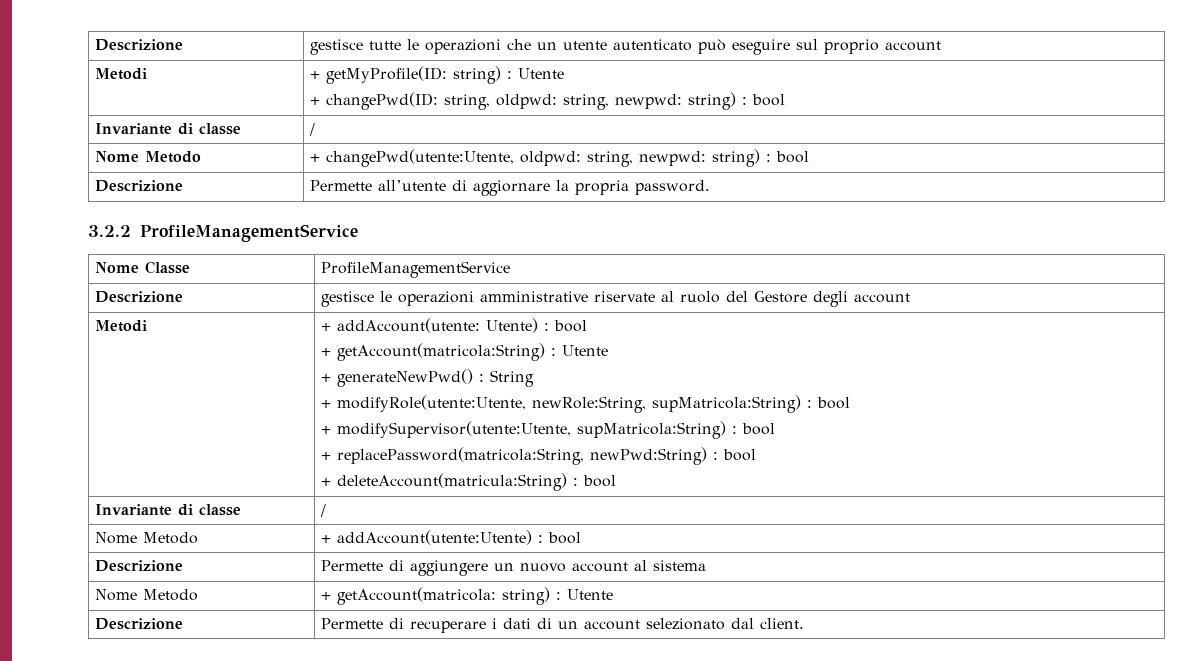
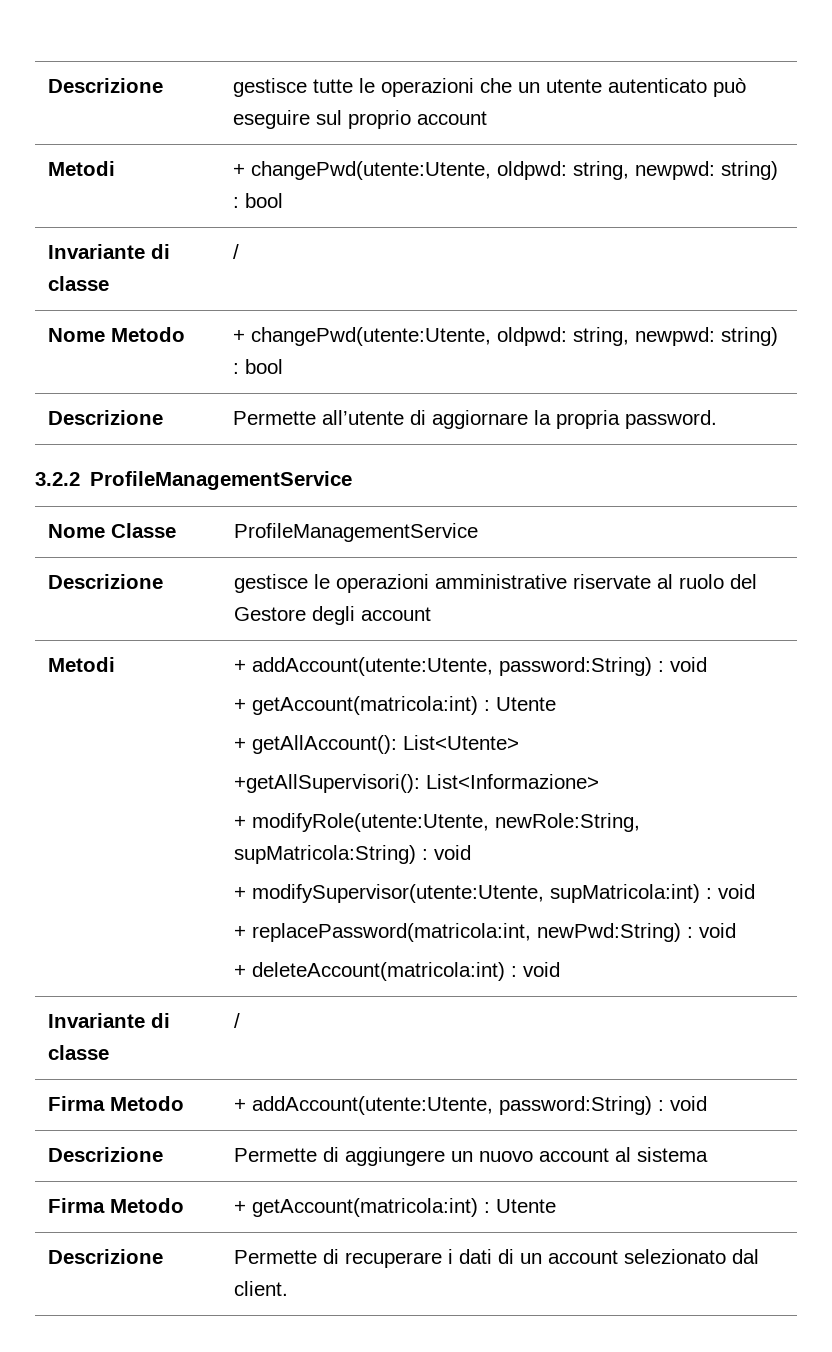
- Metodi | + getMyProfile(ID: string) : Utente
- + changePwd(ID: string, oldpwd: string, newpwd: string) : bool
+ Metodi | + changePwd(utente:Utente, oldpwd: string, newpwd: string) : bool
- Metodi | + addAccount(utente: Utente) : bool
- + getAccount(matricola:String) : Utente
- + generateNewPwd() : String
- + modifyRole(utente:Utente, newRole:String, supMatricola:String) : bool
- + modifySupervisor(utente:Utente, supMatricola:String) : bool
- + replacePassword(matricola:String, newPwd:String) : bool
- + deleteAccount(matricula:String) : bool
+ Metodi | + addAccount(utente:Utente, password:String) : void
+ + getAccount(matricola:int) : Utente
+ + getAllAccount(): List<Utente>
+ +getAllSupervisori(): List<Informazione>
+ + modifyRole(utente:Utente, newRole:String, supMatricola:String) : void
+ + modifySupervisor(utente:Utente, supMatricola:int) : void
+ + replacePassword(matricola:int, newPwd:String) : void
+ + deleteAccount(matricola:int) : void
  Invariante di classe | /
- Nome Metodo | + addAccount(utente:Utente) : bool
+ Firma Metodo | + addAccount(utente:Utente, password:String) : void
- Nome Metodo | + getAccount(matricola: string) : Utente
+ Firma Metodo | + getAccount(matricola:int) : Utente

